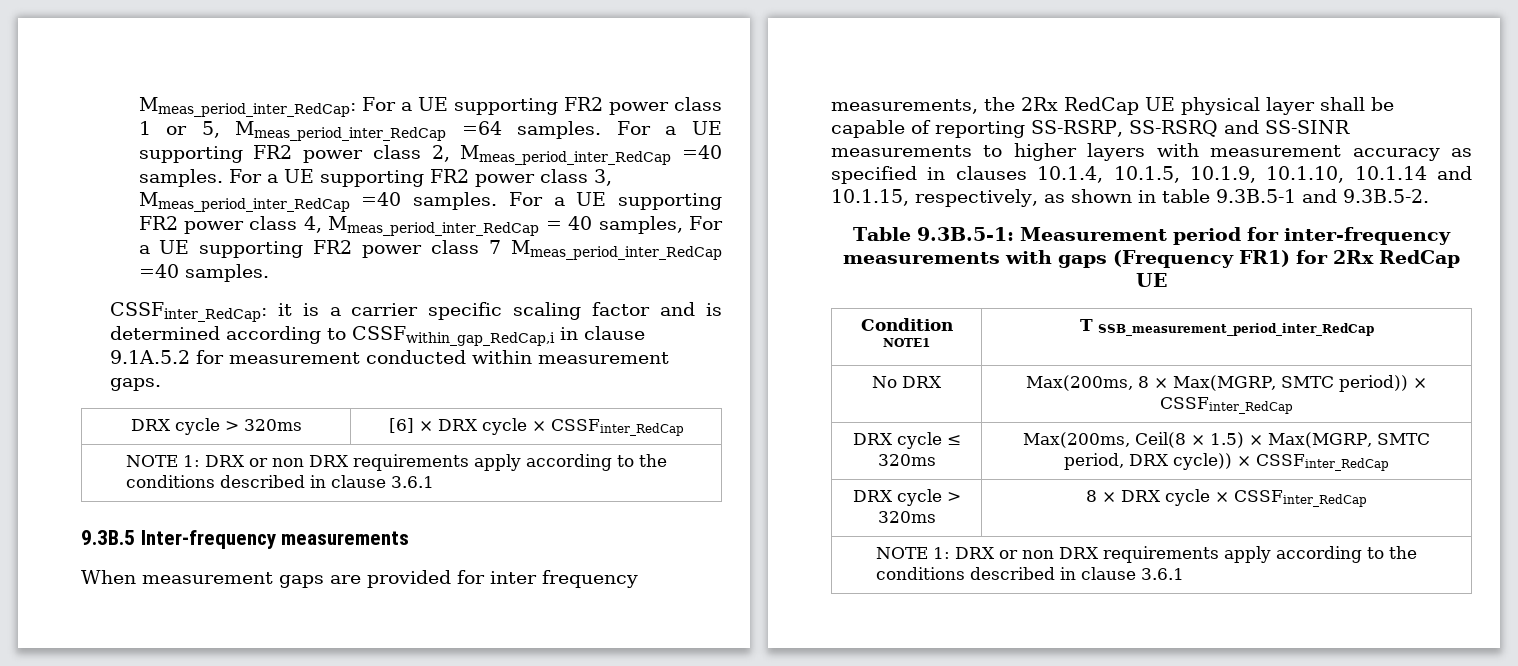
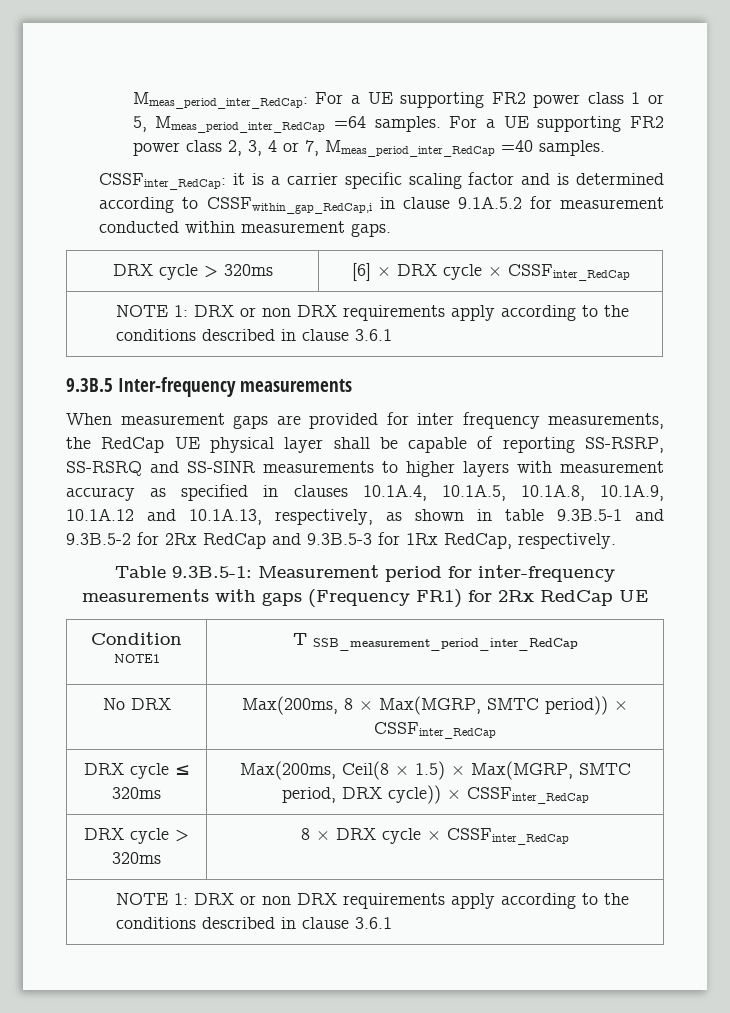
- For a UE supporting FR2 power class 2, Mmeas_period_inter_RedCap =40 samples. For a UE supporting FR2 power class 3, Mmeas_period_inter_RedCap =40 samples. For a UE supporting FR2 power class 4, Mmeas_period_inter_RedCap = 40 samples, For a UE supporting FR2 power class 7 Mmeas_period_inter_RedCap =40 samples.
+ For a UE supporting FR2 power class 2, 3, 4 or 7, Mmeas_period_inter_RedCap =40 samples.
- When measurement gaps are provided for inter frequency measurements, the 2Rx RedCap UE physical layer shall be capable of reporting SS-RSRP, SS-RSRQ and SS-SINR measurements to higher layers with measurement accuracy as specified in clauses 10.1.4, 10.1.5, 10.1.9, 10.1.10, 10.1.14 and 10.1.15, respectively, as shown in table 9.3B.5-1 and 9.3B.5-2.
+ When measurement gaps are provided for inter frequency measurements, the RedCap UE physical layer shall be capable of reporting SS-RSRP, SS-RSRQ and SS-SINR measurements to higher layers with measurement accuracy as specified in clauses 10.1A.4, 10.1A.5, 10.1A.8, 10.1A.9, 10.1A.12 and 10.1A.13, respectively, as shown in table 9.3B.5-1 and 9.3B.5-2 for 2Rx RedCap and 9.3B.5-3 for 1Rx RedCap, respectively.

